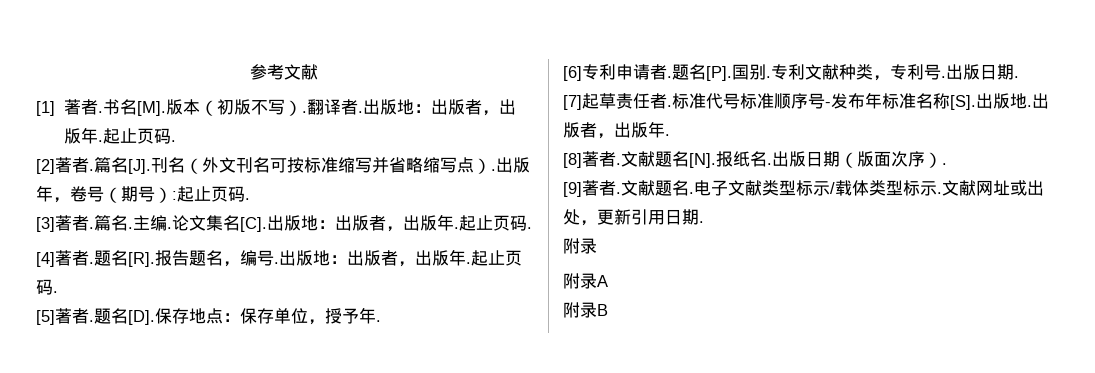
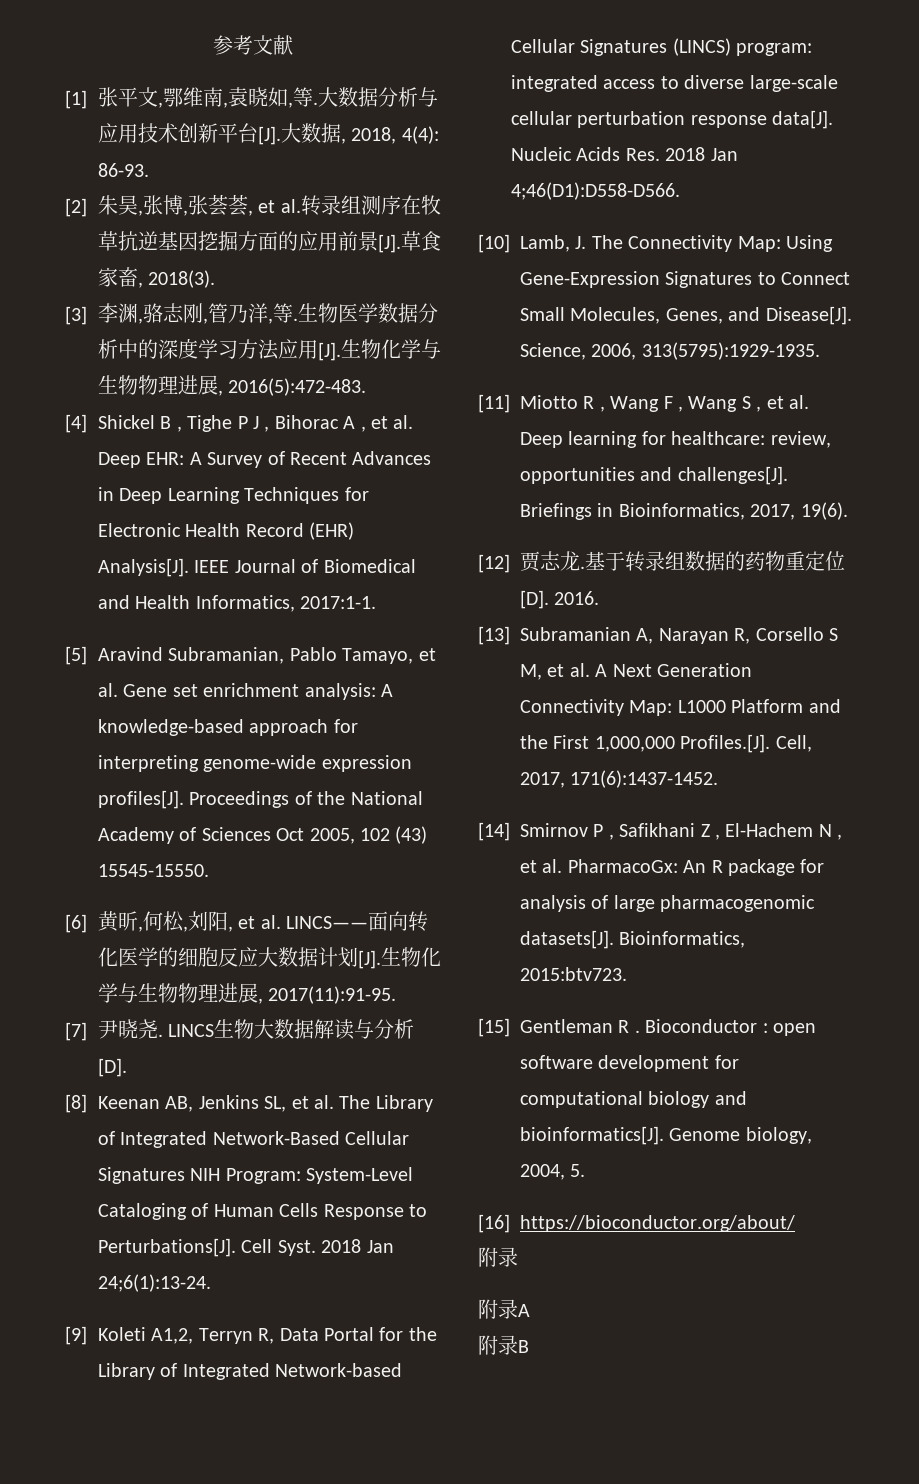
- [1]著者.书名[M].版本（初版不写）.翻译者.出版地：出版者，出版年.起止页码.
- [2]著者.篇名[J].刊名（外文刊名可按标准缩写并省略缩写点）.出版年，卷号（期号）:起止页码.
- [3]著者.篇名.主编.论文集名[C].出版地：出版者，出版年.起止页码.
- [4]著者.题名[R].报告题名，编号.出版地：出版者，出版年.起止页码.
- [5]著者.题名[D].保存地点：保存单位，授予年.
- [6]专利申请者.题名[P].国别.专利文献种类，专利号.出版日期.
- [7]起草责任者.标准代号标准顺序号-发布年标准名称[S].出版地.出版者，出版年.
- [8]著者.文献题名[N].报纸名.出版日期（版面次序）.
- [9]著者.文献题名.电子文献类型标示/载体类型标示.文献网址或出处，更新引用日期.
+ [1]张平文,鄂维南,袁晓如,等.大数据分析与应用技术创新平台[J].大数据, 2018, 4(4): 86-93.
+ [2]朱昊,张博,张荟荟, et al.转录组测序在牧草抗逆基因挖掘方面的应用前景[J].草食家畜, 2018(3).
+ [3]李渊,骆志刚,管乃洋,等.生物医学数据分析中的深度学习方法应用[J].生物化学与生物物理进展, 2016(5):472-483.
+ [4] Shickel B , Tighe P J , Bihorac A , et al. Deep EHR: A Survey of Recent Advances in Deep Learning Techniques for Electronic Health Record (EHR) Analysis[J]. IEEE Journal of Biomedical and Health Informatics, 2017:1-1.
+ [5] Aravind Subramanian, Pablo Tamayo, et al. Gene set enrichment analysis: A knowledge-based approach for interpreting genome-wide expression profiles[J]. Proceedings of the National Academy of Sciences Oct 2005, 102 (43) 15545-15550.
+ [6]黄昕,何松,刘阳, et al. LINCS——面向转化医学的细胞反应大数据计划[J].生物化学与生物物理进展, 2017(11):91-95.
+ [7]尹晓尧. LINCS生物大数据解读与分析[D].
+ [8] Keenan AB, Jenkins SL, et al. The Library of Integrated Network-Based Cellular Signatures NIH Program: System-Level Cataloging of Human Cells Response to Perturbations[J]. Cell Syst. 2018 Jan 24;6(1):13-24.
+ [9] Koleti A1,2, Terryn R, Data Portal for the Library of Integrated Network-based Cellular Signatures (LINCS) program: integrated access to diverse large-scale cellular perturbation response data[J]. Nucleic Acids Res. 2018 Jan 4;46(D1):D558-D566.
+ [10] Lamb, J. The Connectivity Map: Using Gene-Expression Signatures to Connect Small Molecules, Genes, and Disease[J]. Science, 2006, 313(5795):1929-1935.
+ [11] Miotto R , Wang F , Wang S , et al. Deep learning for healthcare: review, opportunities and challenges[J]. Briefings in Bioinformatics, 2017, 19(6).
+ [12]贾志龙.基于转录组数据的药物重定位[D]. 2016.
+ [13] Subramanian A, Narayan R, Corsello S M, et al. A Next Generation Connectivity Map: L1000 Platform and the First 1,000,000 Profiles.[J]. Cell, 2017, 171(6):1437-1452.
+ [14] Smirnov P , Safikhani Z , El-Hachem N , et al. PharmacoGx: An R package for analysis of large pharmacogenomic datasets[J]. Bioinformatics, 2015:btv723.
+ [15] Gentleman R . Bioconductor : open software development for computational biology and bioinformatics[J]. Genome biology, 2004, 5.
+ [16] https://bioconductor.org/about/

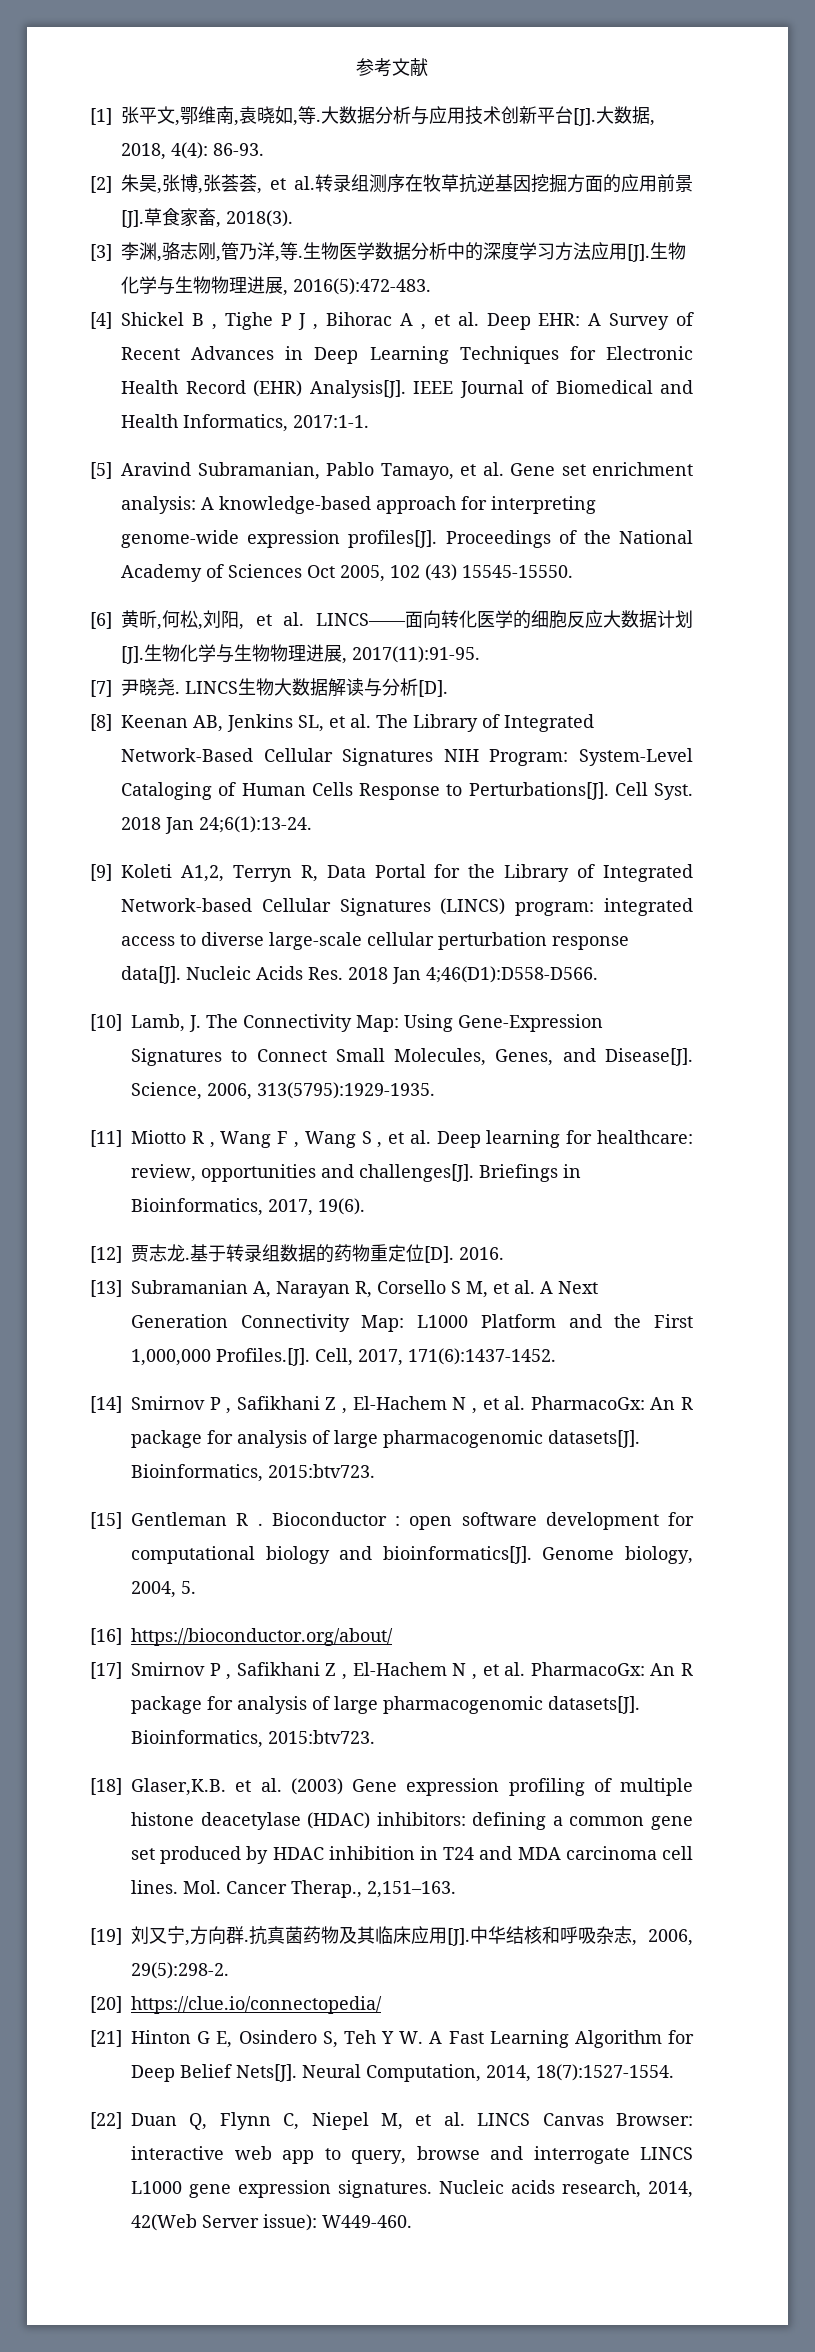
  [16] https://bioconductor.org/about/
- 附录
- 附录A
- 附录B
+ [17] Smirnov P , Safikhani Z , El-Hachem N , et al. PharmacoGx: An R package for analysis of large pharmacogenomic datasets[J]. Bioinformatics, 2015:btv723.
+ [18] Glaser,K.B. et al. (2003) Gene expression profiling of multiple histone deacetylase (HDAC) inhibitors: defining a common gene set produced by HDAC inhibition in T24 and MDA carcinoma cell lines. Mol. Cancer Therap., 2,151–163.
+ [19]刘又宁,方向群.抗真菌药物及其临床应用[J].中华结核和呼吸杂志, 2006, 29(5):298-2.
+ [20] https://clue.io/connectopedia/
+ [21] Hinton G E, Osindero S, Teh Y W. A Fast Learning Algorithm for Deep Belief Nets[J]. Neural Computation, 2014, 18(7):1527-1554.
+ [22] Duan Q, Flynn C, Niepel M, et al. LINCS Canvas Browser: interactive web app to query, browse and interrogate LINCS L1000 gene expression signatures. Nucleic acids research, 2014, 42(Web Server issue): W449-460.

